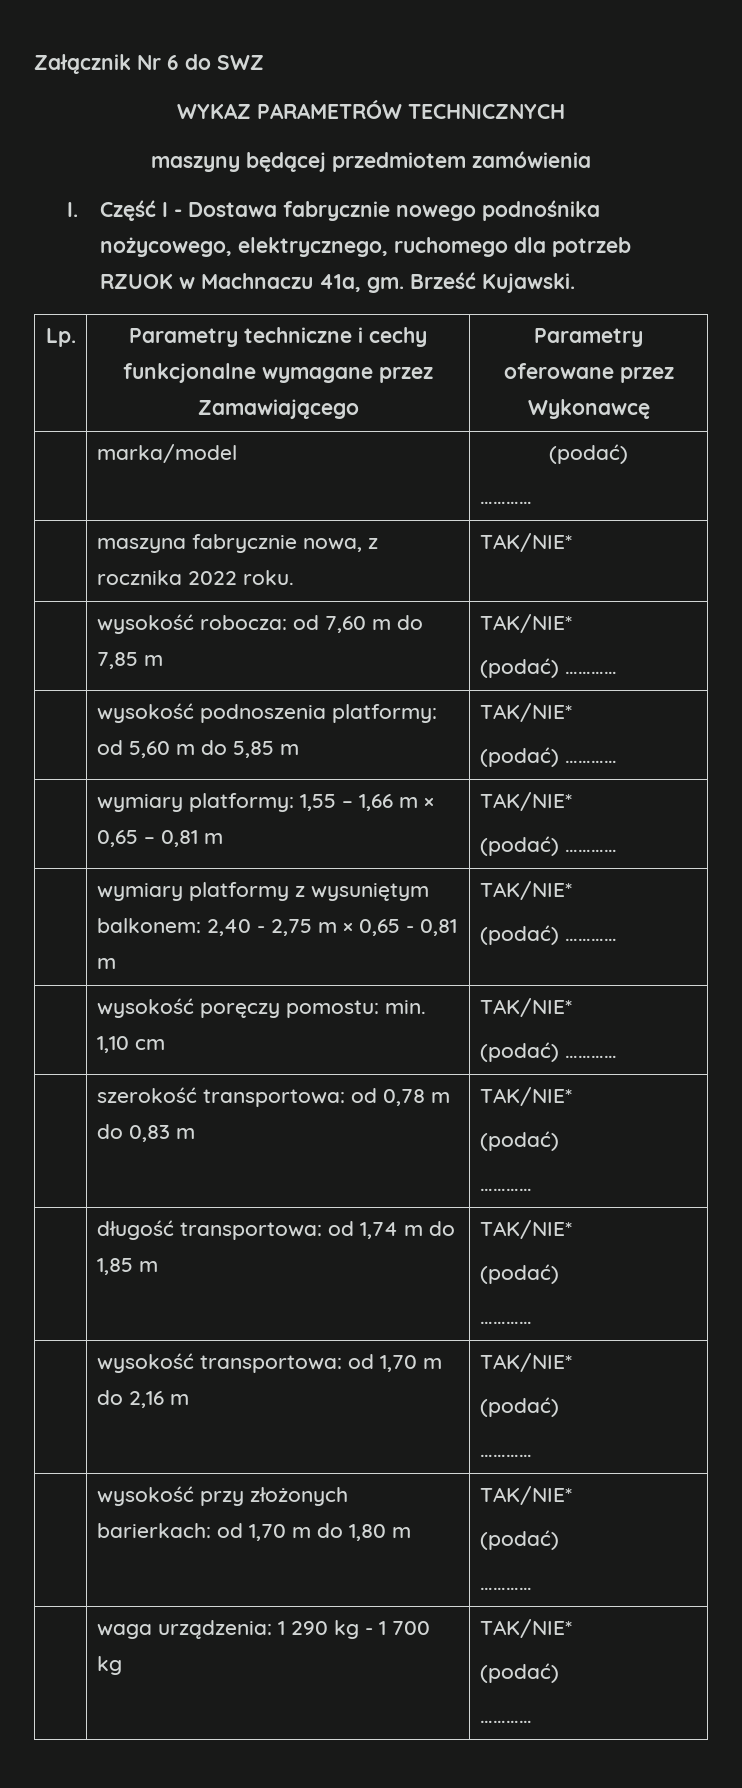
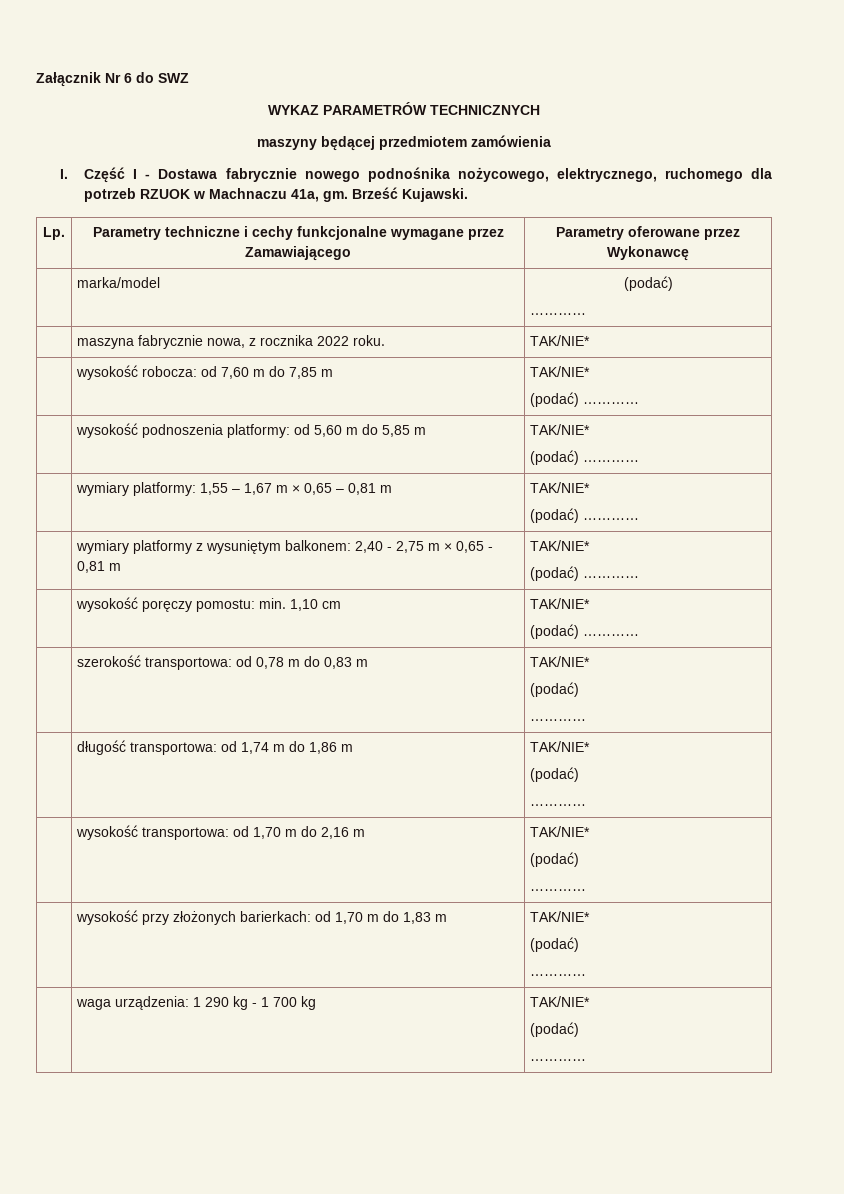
- | wymiary platformy: 1,55 – 1,66 m × 0,65 – 0,81 m | TAK/NIE*
+ | wymiary platformy: 1,55 – 1,67 m × 0,65 – 0,81 m | TAK/NIE*
- | długość transportowa: od 1,74 m do 1,85 m | TAK/NIE*
+ | długość transportowa: od 1,74 m do 1,86 m | TAK/NIE*
- | wysokość przy złożonych barierkach: od 1,70 m do 1,80 m | TAK/NIE*
+ | wysokość przy złożonych barierkach: od 1,70 m do 1,83 m | TAK/NIE*

